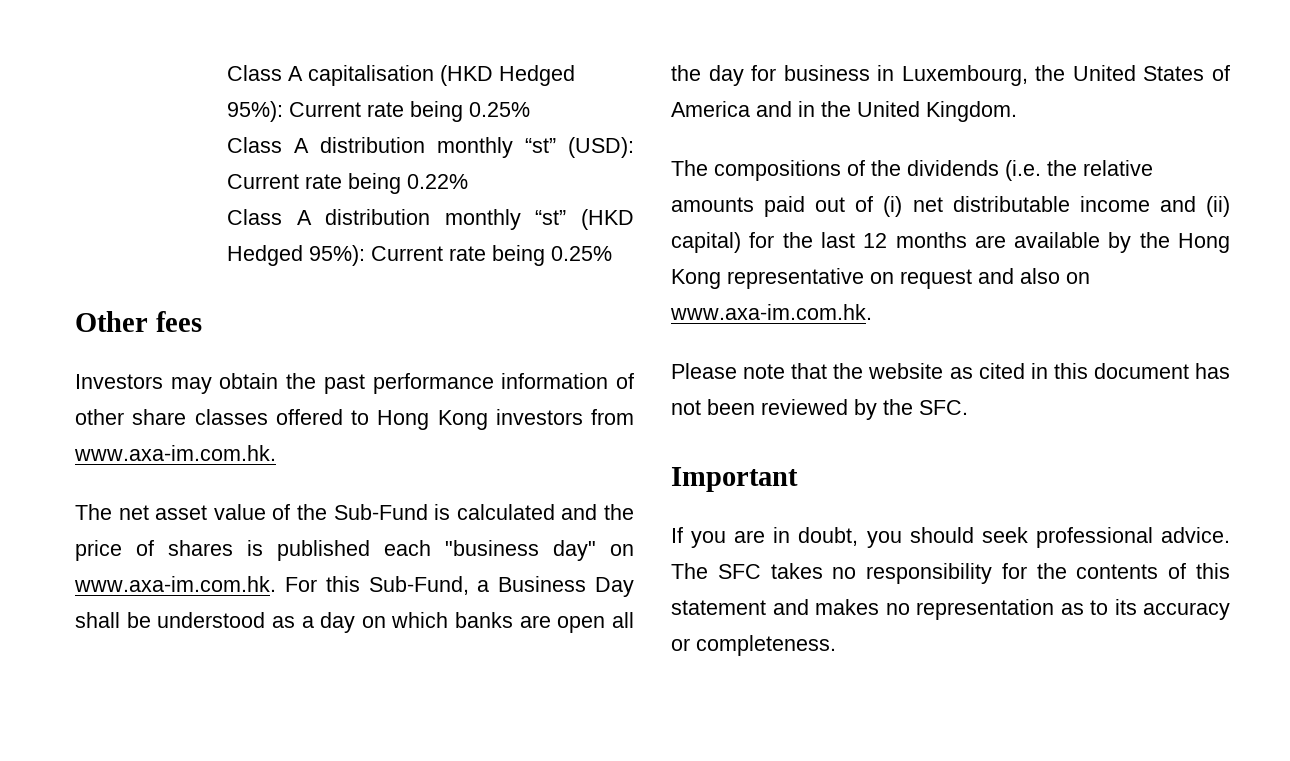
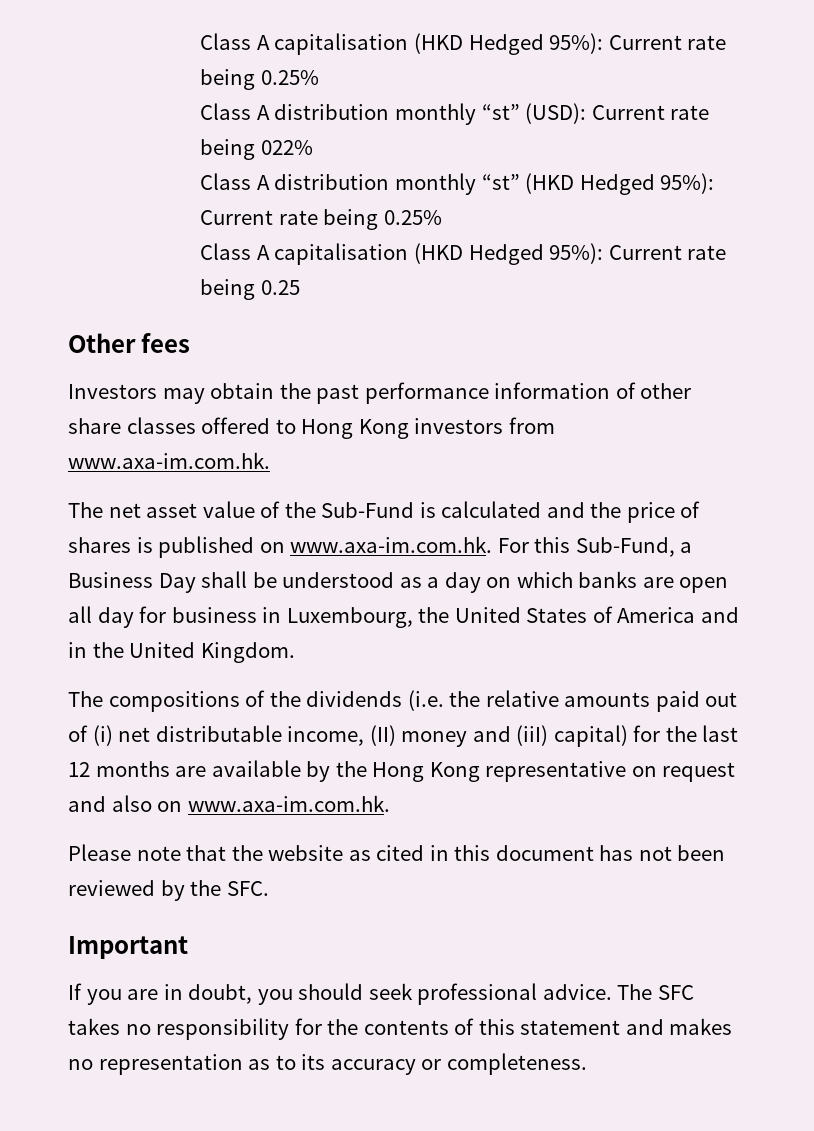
- Class A distribution monthly “st” (USD): Current rate being 0.22%
+ Class A distribution monthly “st” (USD): Current rate being 022%
+ Class A capitalisation (HKD Hedged 95%): Current rate being 0.25
- The net asset value of the Sub-Fund is calculated and the price of shares is published each "business day" on www.axa-im.com.hk. For this Sub-Fund, a Business Day shall be understood as a day on which banks are open all the day for business in Luxembourg, the United States of America and in the United Kingdom.
+ The net asset value of the Sub-Fund is calculated and the price of shares is published on www.axa-im.com.hk. For this Sub-Fund, a Business Day shall be understood as a day on which banks are open all day for business in Luxembourg, the United States of America and in the United Kingdom.
- The compositions of the dividends (i.e. the relative amounts paid out of (i) net distributable income and (ii) capital) for the last 12 months are available by the Hong Kong representative on request and also on www.axa-im.com.hk.
+ The compositions of the dividends (i.e. the relative amounts paid out of (i) net distributable income, (II) money and (iiI) capital) for the last 12 months are available by the Hong Kong representative on request and also on www.axa-im.com.hk.

